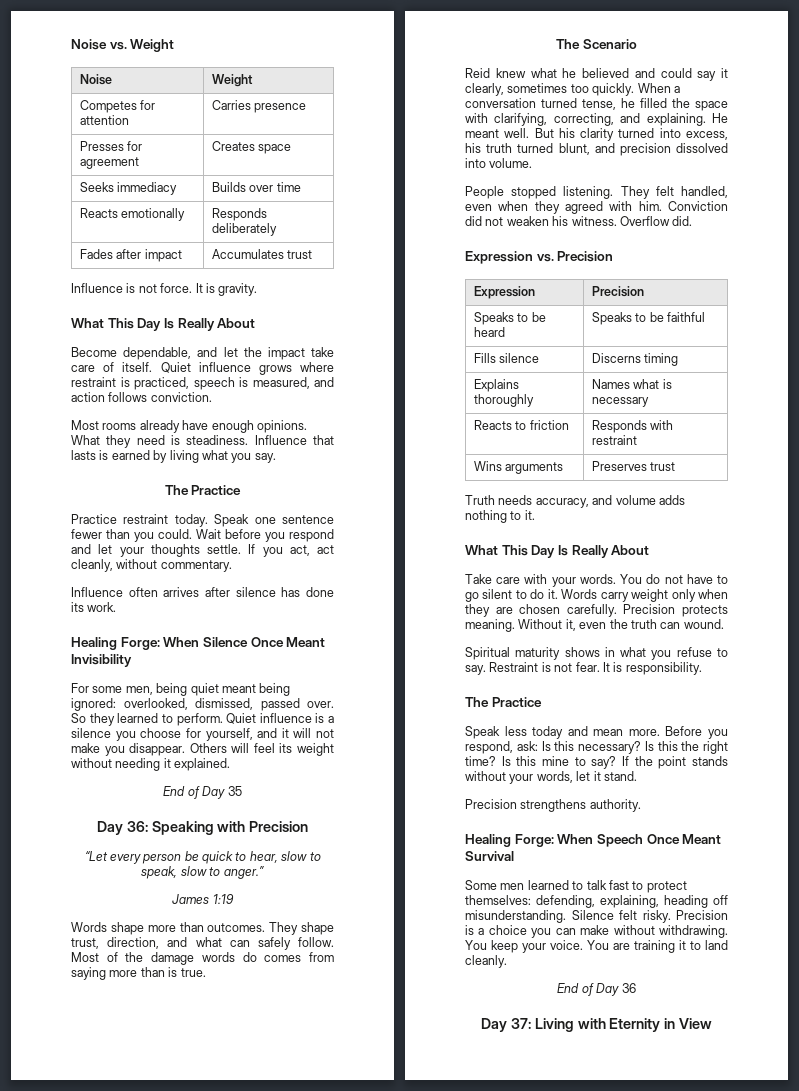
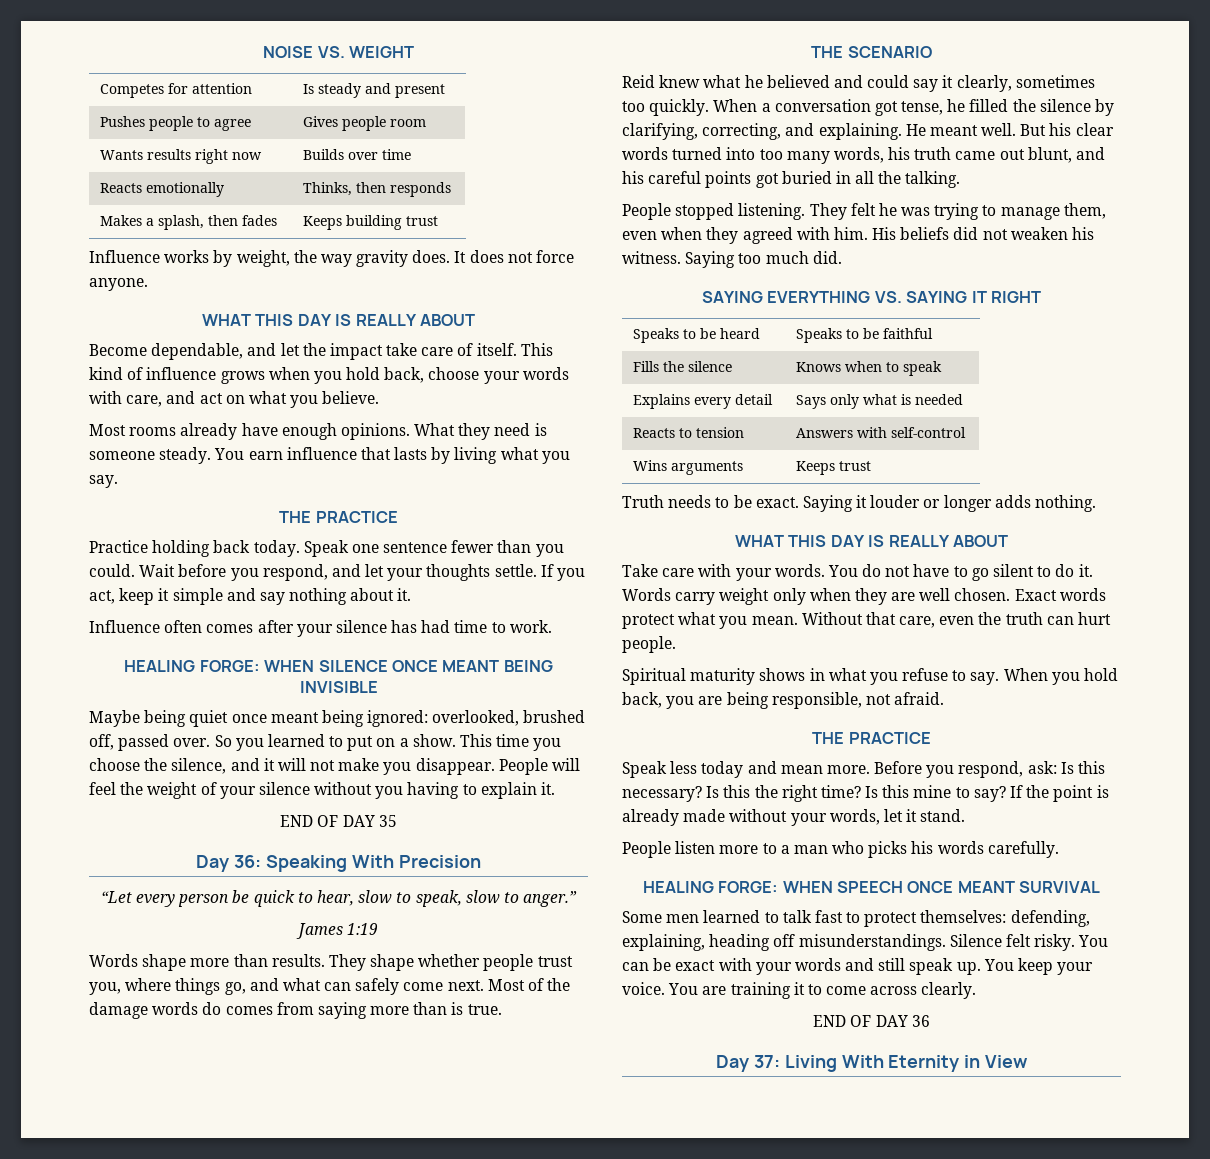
- Noise vs. Weight
- Noise | Weight
- Competes for attention | Carries presence
- Presses for agreement | Creates space
- Seeks immediacy | Builds over time
+ NOISE VS. WEIGHT
+ Competes for attention | Is steady and present
+ Pushes people to agree | Gives people room
+ Wants results right now | Builds over time
- Reacts emotionally | Responds deliberately
- Fades after impact | Accumulates trust
- Influence is not force. It is gravity.
- What This Day Is Really About
+ Reacts emotionally | Thinks, then responds
+ Makes a splash, then fades | Keeps building trust
+ Influence works by weight, the way gravity does. It does not force anyone.
+ WHAT THIS DAY IS REALLY ABOUT
- Quiet influence grows where restraint is practiced, speech is measured, and action follows conviction.
+ This kind of influence grows when you hold back, choose your words with care, and act on what you believe.
- What they need is steadiness. Influence that lasts is earned by living what you say.
- The Practice
- Practice restraint today.
+ What they need is someone steady. You earn influence that lasts by living what you say.
+ THE PRACTICE
+ Practice holding back today.
- Wait before you respond and let your thoughts settle.
+ Wait before you respond, and let your thoughts settle.
- If you act, act cleanly, without commentary.
- Influence often arrives after silence has done its work.
- Healing Forge: When Silence Once Meant Invisibility
- For some men, being quiet meant being ignored: overlooked, dismissed, passed over.
+ If you act, keep it simple and say nothing about it.
+ Influence often comes after your silence has had time to work.
+ HEALING FORGE: WHEN SILENCE ONCE MEANT BEING INVISIBLE
+ Maybe being quiet once meant being ignored: overlooked, brushed off, passed over.
- So they learned to perform. Quiet influence is a silence you choose for yourself, and it will not make you disappear.
+ So you learned to put on a show. This time you choose the silence, and it will not make you disappear.
- Others will feel its weight without needing it explained.
- End of Day 35
+ People will feel the weight of your silence without you having to explain it.
+ END OF DAY 35
- Day 36: Speaking with Precision
+ Day 36: Speaking With Precision
- Words shape more than outcomes.
+ Words shape more than results.
- They shape trust, direction, and what can safely follow.
+ They shape whether people trust you, where things go, and what can safely come next.
- The Scenario
+ THE SCENARIO
- When a conversation turned tense, he filled the space with clarifying, correcting, and explaining.
+ When a conversation got tense, he filled the silence by clarifying, correcting, and explaining.
- But his clarity turned into excess, his truth turned blunt, and precision dissolved into volume.
+ But his clear words turned into too many words, his truth came out blunt, and his careful points got buried in all the talking.
- They felt handled, even when they agreed with him.
+ They felt he was trying to manage them, even when they agreed with him.
- Conviction did not weaken his witness.
+ His beliefs did not weaken his witness.
- Overflow did.
- Expression vs. Precision
- Expression | Precision
+ Saying too much did.
+ SAYING EVERYTHING VS. SAYING IT RIGHT
- Fills silence | Discerns timing
- Explains thoroughly | Names what is necessary
+ Fills the silence | Knows when to speak
+ Explains every detail | Says only what is needed
- Reacts to friction | Responds with restraint
+ Reacts to tension | Answers with self-control
- Wins arguments | Preserves trust
+ Wins arguments | Keeps trust
- Truth needs accuracy, and volume adds nothing to it.
- What This Day Is Really About
+ Truth needs to be exact. Saying it louder or longer adds nothing.
+ WHAT THIS DAY IS REALLY ABOUT
- Words carry weight only when they are chosen carefully. Precision protects meaning. Without it, even the truth can wound.
+ Words carry weight only when they are well chosen. Exact words protect what you mean. Without that care, even the truth can hurt people.
- Restraint is not fear. It is responsibility.
- The Practice
+ When you hold back, you are being responsible, not afraid.
+ THE PRACTICE
- If the point stands without your words, let it stand.
+ If the point is already made without your words, let it stand.
- Precision strengthens authority.
- Healing Forge: When Speech Once Meant Survival
+ People listen more to a man who picks his words carefully.
+ HEALING FORGE: WHEN SPEECH ONCE MEANT SURVIVAL
- Some men learned to talk fast to protect themselves: defending, explaining, heading off misunderstanding.
+ Some men learned to talk fast to protect themselves: defending, explaining, heading off misunderstandings.
- Precision is a choice you can make without withdrawing.
+ You can be exact with your words and still speak up.
- You are training it to land cleanly.
- End of Day 36
+ You are training it to come across clearly.
+ END OF DAY 36
- Day 37: Living with Eternity in View
+ Day 37: Living With Eternity in View

